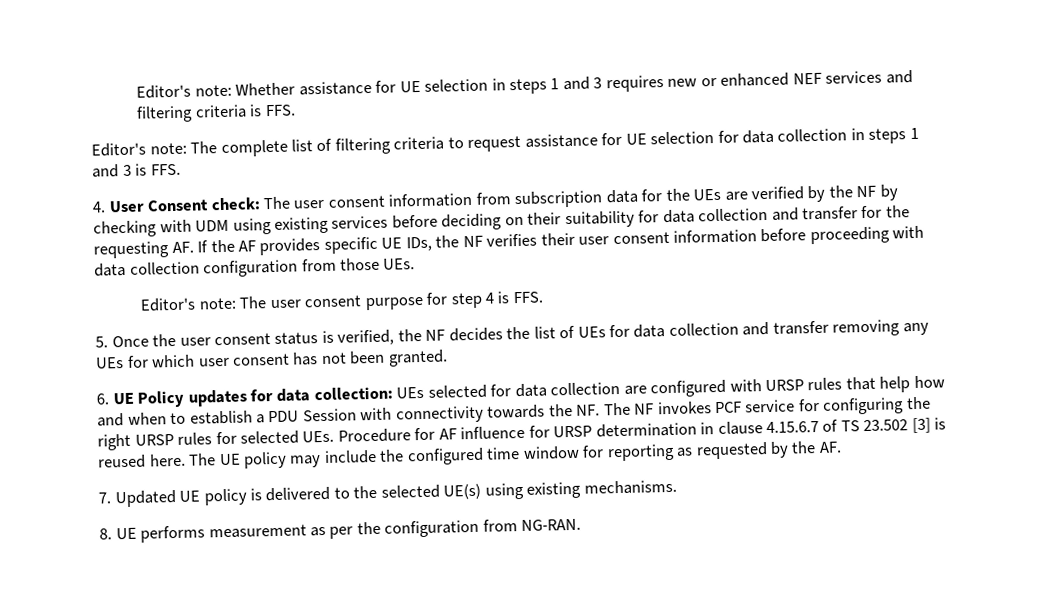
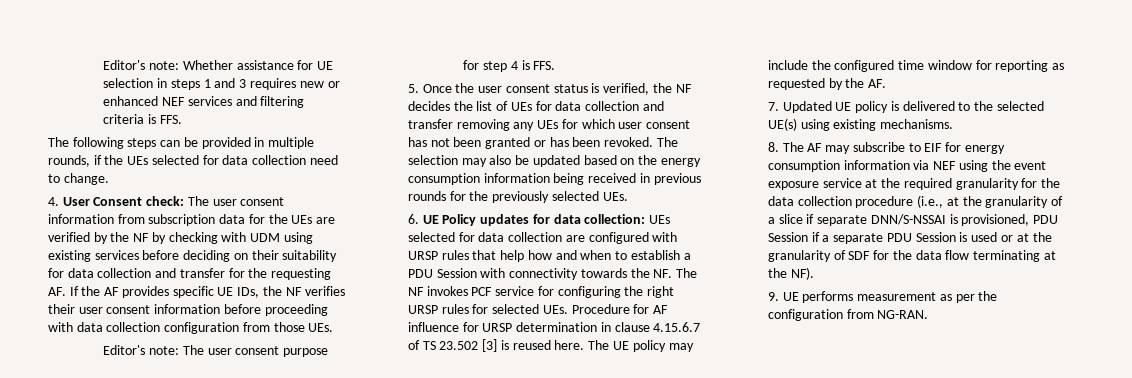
- Editor's note: The complete list of filtering criteria to request assistance for UE selection for data collection in steps 1 and 3 is FFS.
+ The following steps can be provided in multiple rounds, if the UEs selected for data collection need to change.
- 5. Once the user consent status is verified, the NF decides the list of UEs for data collection and transfer removing any UEs for which user consent has not been granted.
+ 5. Once the user consent status is verified, the NF decides the list of UEs for data collection and transfer removing any UEs for which user consent has not been granted or has been revoked. The selection may also be updated based on the energy consumption information being received in previous rounds for the previously selected UEs.
- 8. UE performs measurement as per the configuration from NG-RAN.
+ 8. The AF may subscribe to EIF for energy consumption information via NEF using the event exposure service at the required granularity for the data collection procedure (i.e., at the granularity of a slice if separate DNN/S-NSSAI is provisioned, PDU Session if a separate PDU Session is used or at the granularity of SDF for the data flow terminating at the NF).
+ 9. UE performs measurement as per the configuration from NG-RAN.

